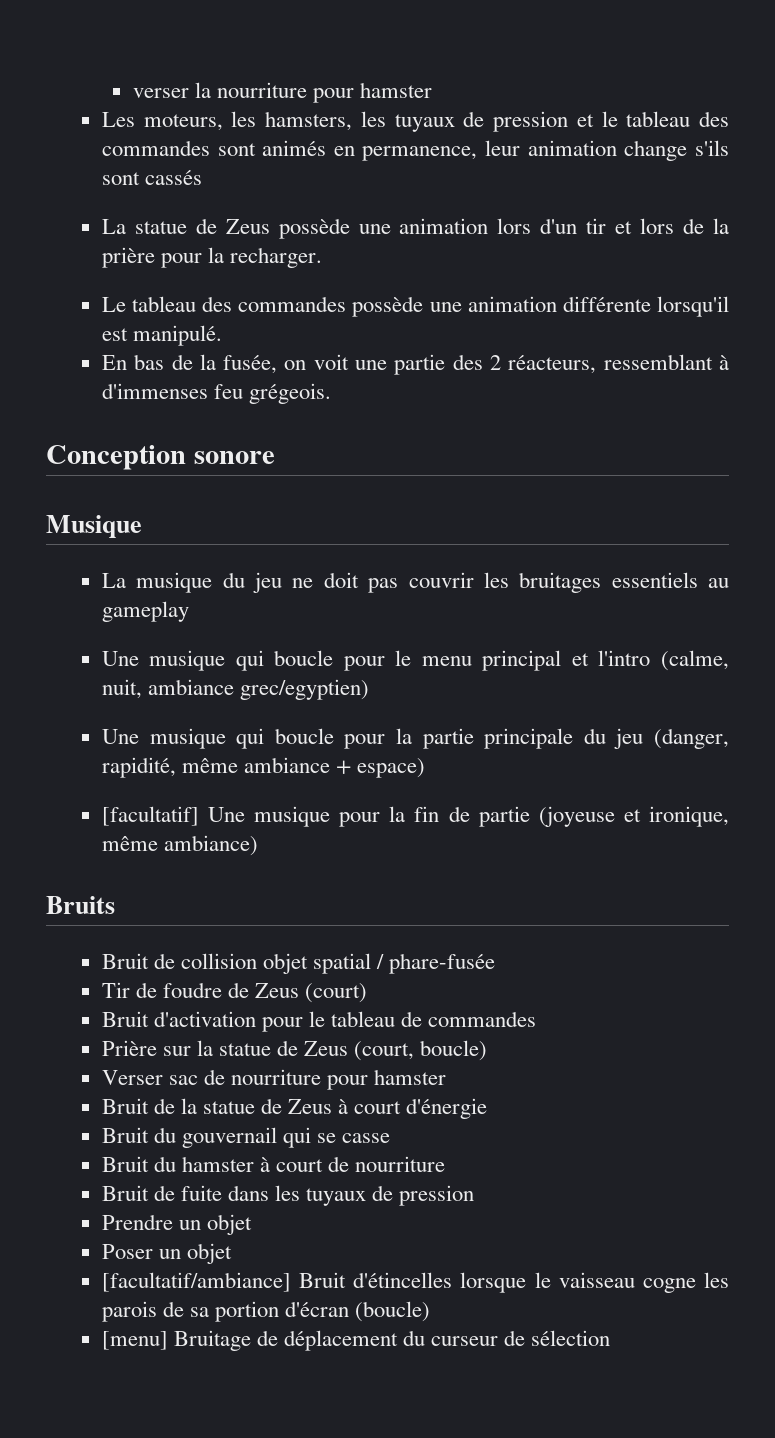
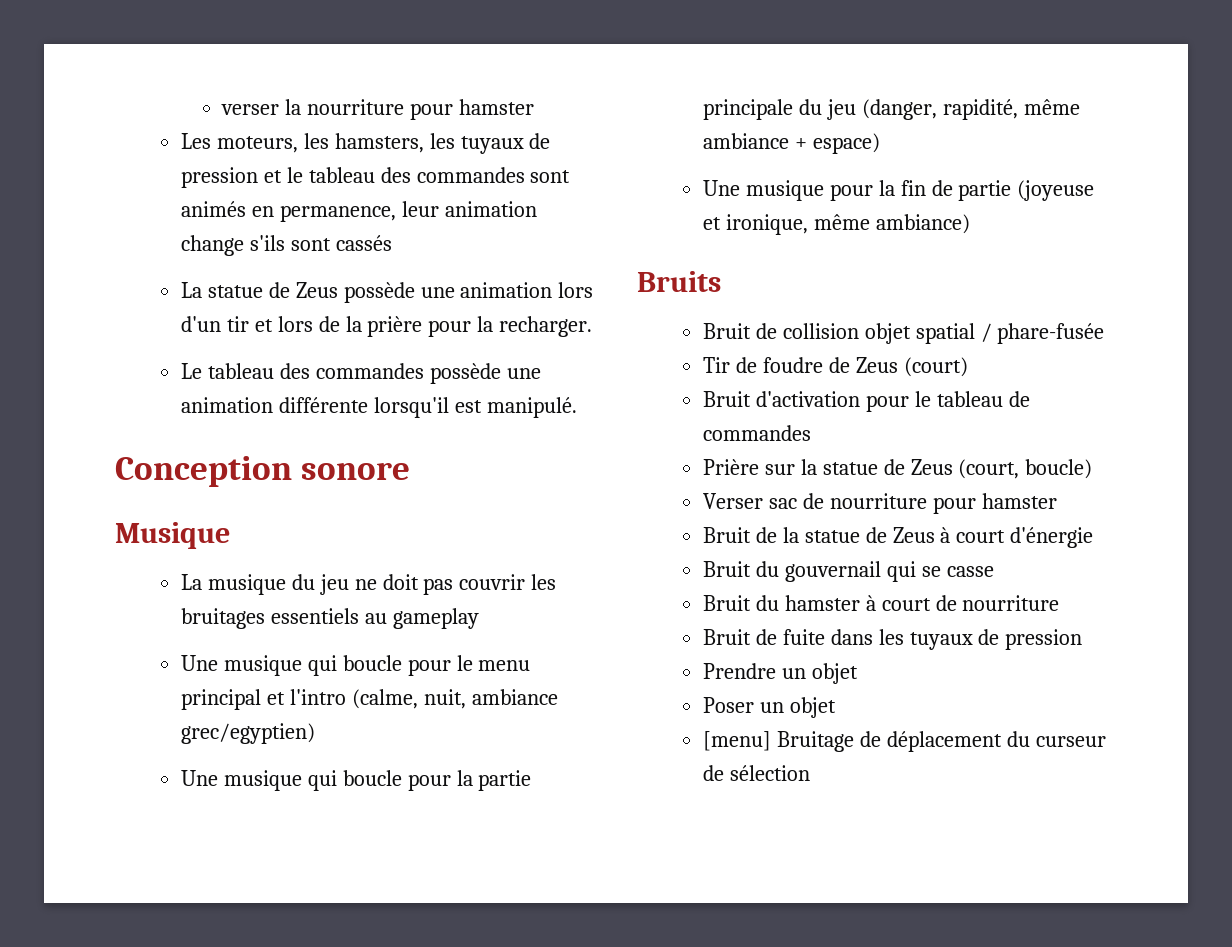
- En bas de la fusée, on voit une partie des 2 réacteurs, ressemblant à d'immenses feu grégeois.
- [facultatif] Une musique pour la fin de partie (joyeuse et ironique, même ambiance)
+ Une musique pour la fin de partie (joyeuse et ironique, même ambiance)
- [facultatif/ambiance] Bruit d'étincelles lorsque le vaisseau cogne les parois de sa portion d'écran (boucle)

